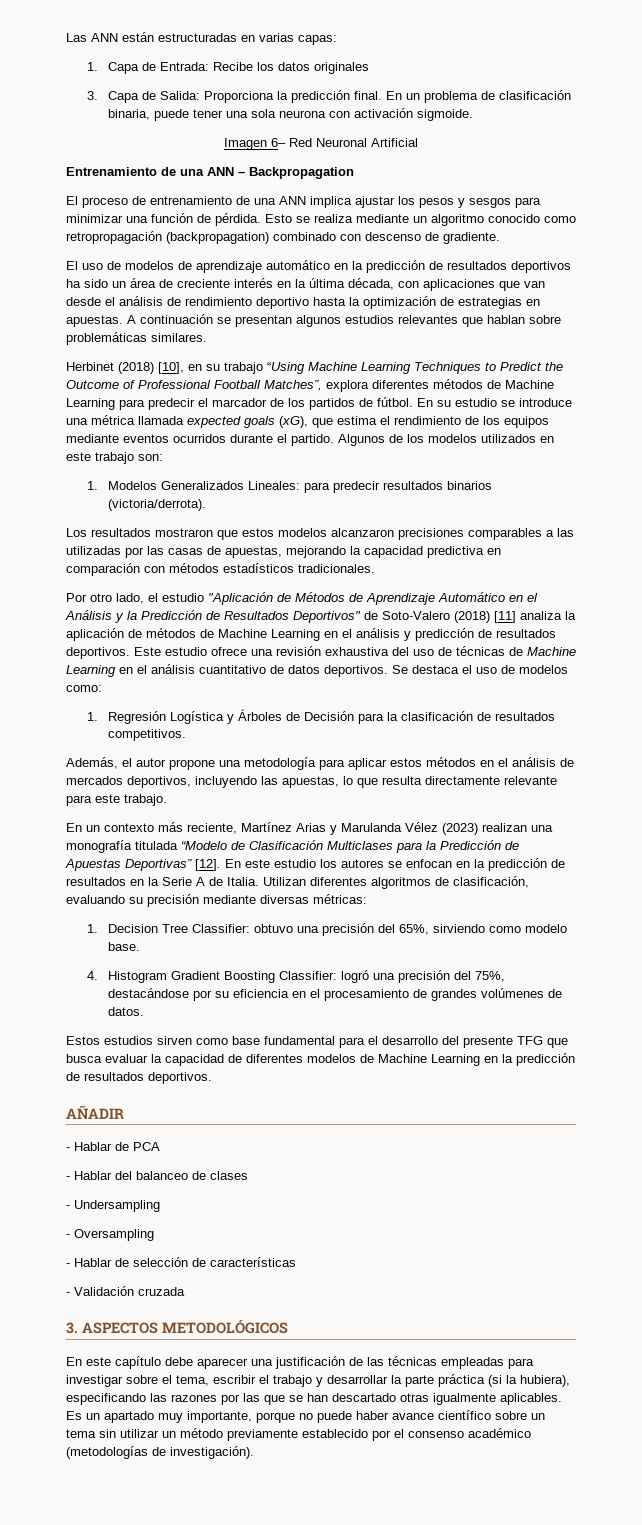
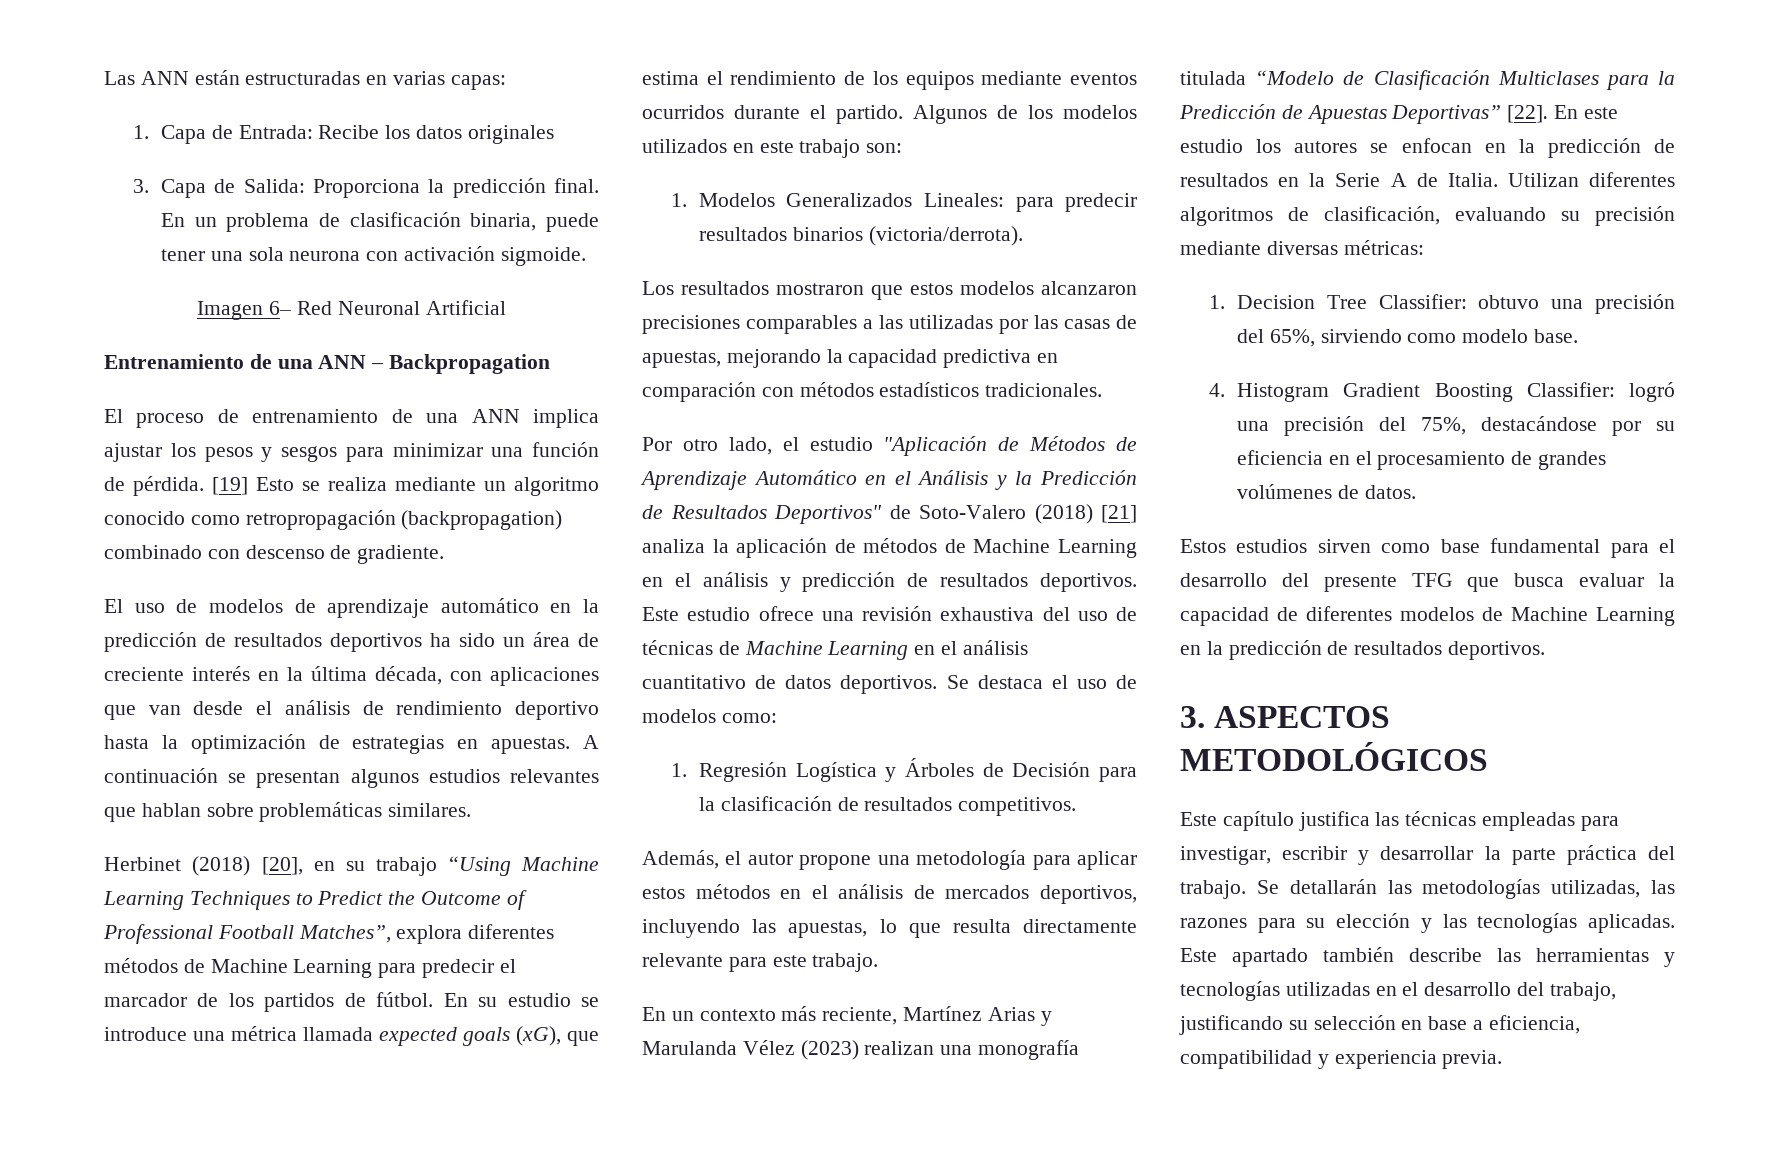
- Esto se realiza mediante un algoritmo conocido como retropropagación (backpropagation) combinado con descenso de gradiente.
+ [19] Esto se realiza mediante un algoritmo conocido como retropropagación (backpropagation) combinado con descenso de gradiente.
- Herbinet (2018) [10], en su trabajo “Using Machine Learning Techniques to Predict the Outcome of Professional Football Matches”, explora diferentes métodos de Machine Learning para predecir el marcador de los partidos de fútbol.
+ Herbinet (2018) [20], en su trabajo “Using Machine Learning Techniques to Predict the Outcome of Professional Football Matches”, explora diferentes métodos de Machine Learning para predecir el marcador de los partidos de fútbol.
- Por otro lado, el estudio "Aplicación de Métodos de Aprendizaje Automático en el Análisis y la Predicción de Resultados Deportivos" de Soto-Valero (2018) [11] analiza la aplicación de métodos de Machine Learning en el análisis y predicción de resultados deportivos.
+ Por otro lado, el estudio "Aplicación de Métodos de Aprendizaje Automático en el Análisis y la Predicción de Resultados Deportivos" de Soto-Valero (2018) [21] analiza la aplicación de métodos de Machine Learning en el análisis y predicción de resultados deportivos.
- En un contexto más reciente, Martínez Arias y Marulanda Vélez (2023) realizan una monografía titulada “Modelo de Clasificación Multiclases para la Predicción de Apuestas Deportivas” [12].
+ En un contexto más reciente, Martínez Arias y Marulanda Vélez (2023) realizan una monografía titulada “Modelo de Clasificación Multiclases para la Predicción de Apuestas Deportivas” [22].
- AÑADIR
- - Hablar de PCA
- - Hablar del balanceo de clases
- - Undersampling
- - Oversampling
- - Hablar de selección de características
- - Validación cruzada
  3. ASPECTOS METODOLÓGICOS
- En este capítulo debe aparecer una justificación de las técnicas empleadas para investigar sobre el tema, escribir el trabajo y desarrollar la parte práctica (si la hubiera), especificando las razones por las que se han descartado otras igualmente aplicables. Es un apartado muy importante, porque no puede haber avance científico sobre un tema sin utilizar un método previamente establecido por el consenso académico (metodologías de investigación).
+ Este capítulo justifica las técnicas empleadas para investigar, escribir y desarrollar la parte práctica del trabajo. Se detallarán las metodologías utilizadas, las razones para su elección y las tecnologías aplicadas. Este apartado también describe las herramientas y tecnologías utilizadas en el desarrollo del trabajo, justificando su selección en base a eficiencia, compatibilidad y experiencia previa.

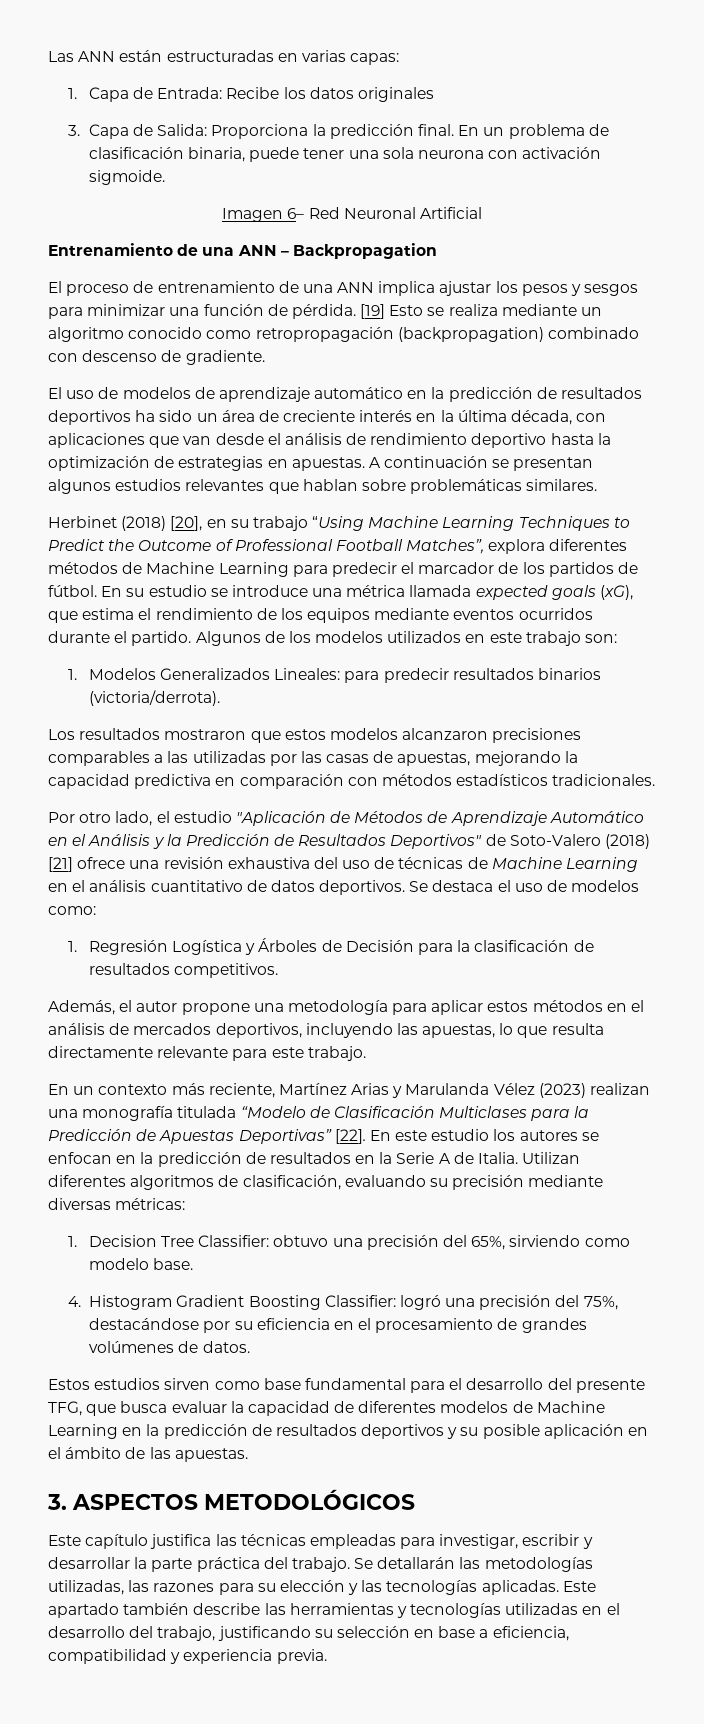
- Por otro lado, el estudio "Aplicación de Métodos de Aprendizaje Automático en el Análisis y la Predicción de Resultados Deportivos" de Soto-Valero (2018) [21] analiza la aplicación de métodos de Machine Learning en el análisis y predicción de resultados deportivos. Este estudio ofrece una revisión exhaustiva del uso de técnicas de Machine Learning en el análisis cuantitativo de datos deportivos.
+ Por otro lado, el estudio "Aplicación de Métodos de Aprendizaje Automático en el Análisis y la Predicción de Resultados Deportivos" de Soto-Valero (2018) [21] ofrece una revisión exhaustiva del uso de técnicas de Machine Learning en el análisis cuantitativo de datos deportivos.
- Estos estudios sirven como base fundamental para el desarrollo del presente TFG que busca evaluar la capacidad de diferentes modelos de Machine Learning en la predicción de resultados deportivos.
+ Estos estudios sirven como base fundamental para el desarrollo del presente TFG, que busca evaluar la capacidad de diferentes modelos de Machine Learning en la predicción de resultados deportivos y su posible aplicación en el ámbito de las apuestas.

